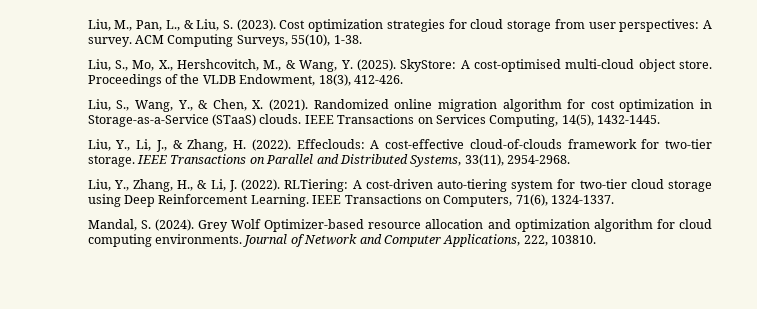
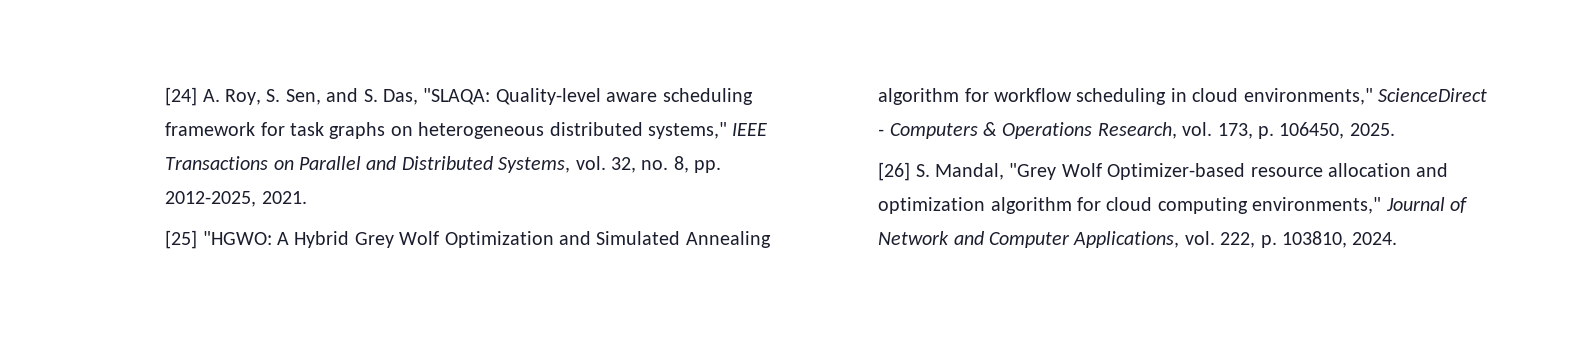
- Liu, M., Pan, L., & Liu, S. (2023). Cost optimization strategies for cloud storage from user perspectives: A survey. ACM Computing Surveys, 55(10), 1-38.
- Liu, S., Mo, X., Hershcovitch, M., & Wang, Y. (2025). SkyStore: A cost-optimised multi-cloud object store. Proceedings of the VLDB Endowment, 18(3), 412-426.
- Liu, S., Wang, Y., & Chen, X. (2021). Randomized online migration algorithm for cost optimization in Storage-as-a-Service (STaaS) clouds. IEEE Transactions on Services Computing, 14(5), 1432-1445.
- Liu, Y., Li, J., & Zhang, H. (2022). Effeclouds: A cost-effective cloud-of-clouds framework for two-tier storage. IEEE Transactions on Parallel and Distributed Systems, 33(11), 2954-2968.
- Liu, Y., Zhang, H., & Li, J. (2022). RLTiering: A cost-driven auto-tiering system for two-tier cloud storage using Deep Reinforcement Learning. IEEE Transactions on Computers, 71(6), 1324-1337.
- Mandal, S. (2024). Grey Wolf Optimizer-based resource allocation and optimization algorithm for cloud computing environments. Journal of Network and Computer Applications, 222, 103810.
+ [24] A. Roy, S. Sen, and S. Das, "SLAQA: Quality-level aware scheduling framework for task graphs on heterogeneous distributed systems," IEEE Transactions on Parallel and Distributed Systems, vol. 32, no. 8, pp. 2012-2025, 2021.
+ [25] "HGWO: A Hybrid Grey Wolf Optimization and Simulated Annealing algorithm for workflow scheduling in cloud environments," ScienceDirect - Computers & Operations Research, vol. 173, p. 106450, 2025.
+ [26] S. Mandal, "Grey Wolf Optimizer-based resource allocation and optimization algorithm for cloud computing environments," Journal of Network and Computer Applications, vol. 222, p. 103810, 2024.

